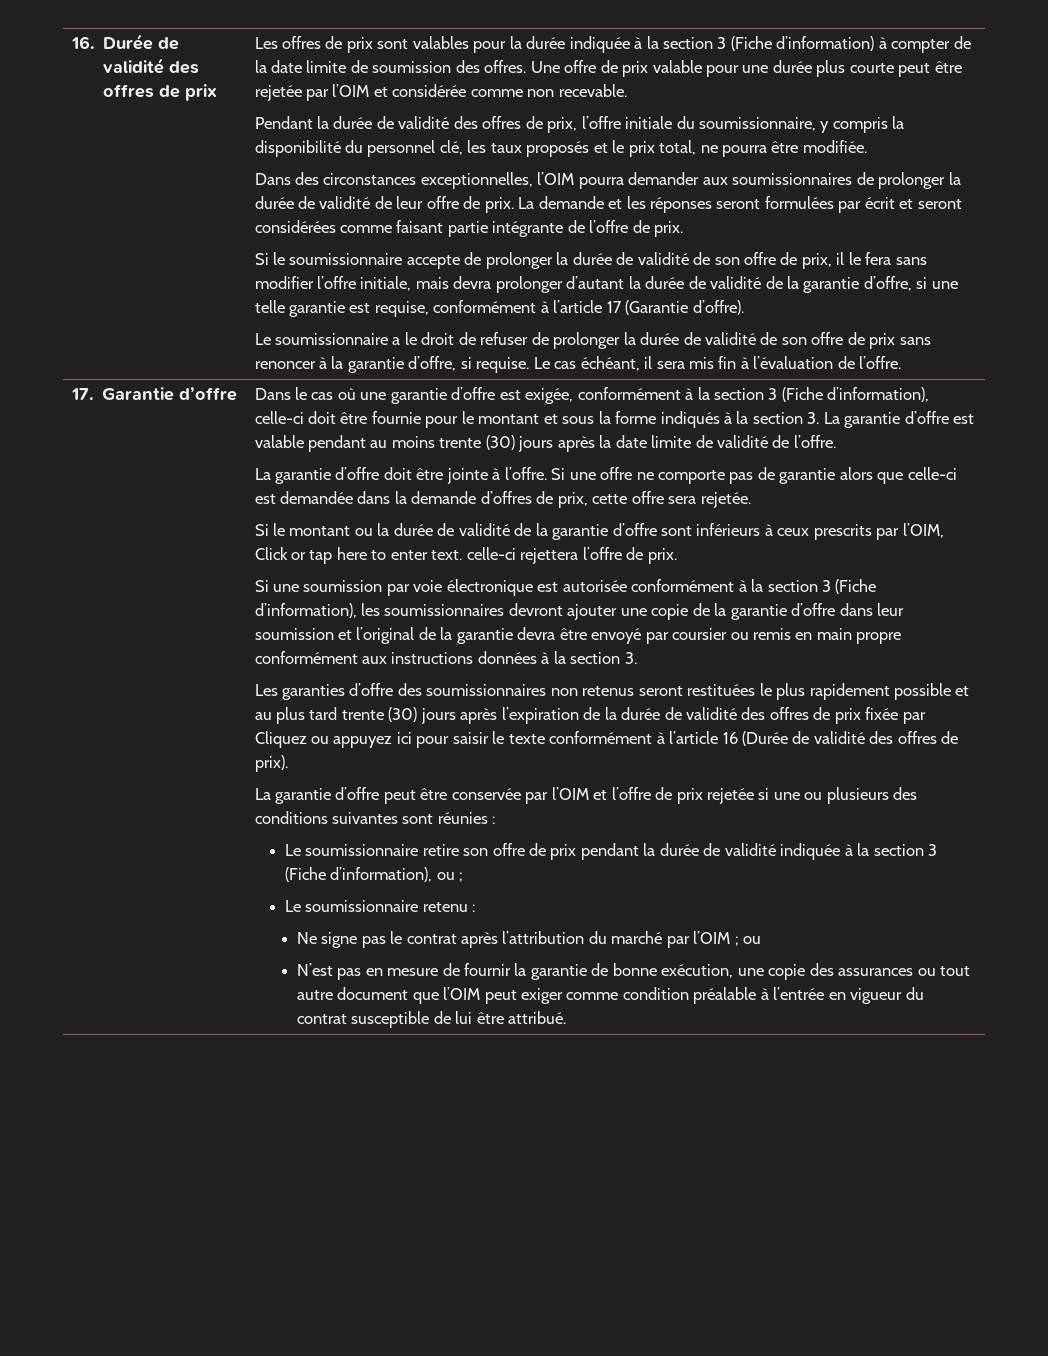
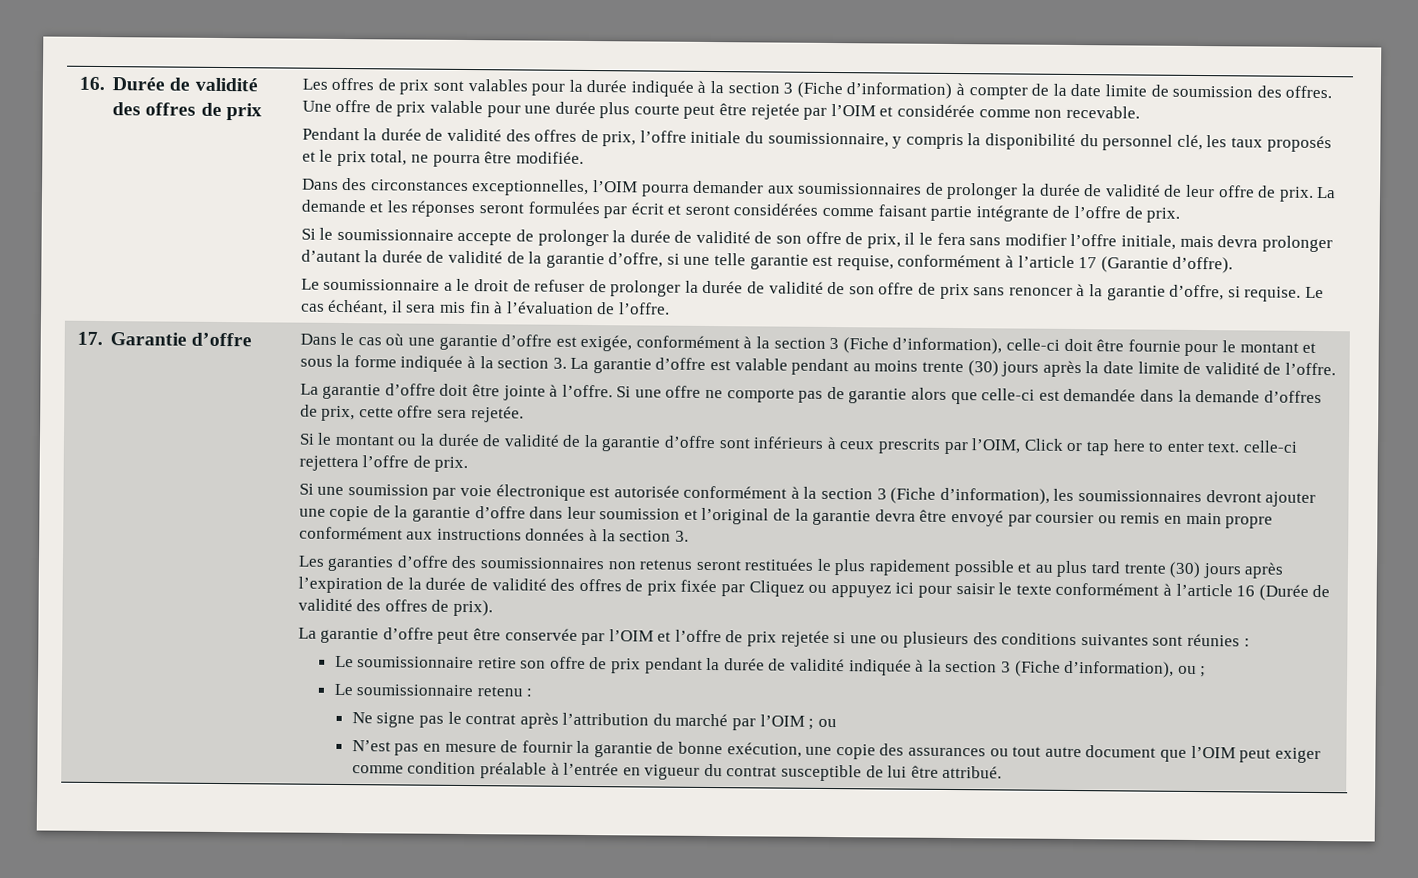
- Dans le cas où une garantie d’offre est exigée, conformément à la section 3 (Fiche d’information), celle-ci doit être fournie pour le montant et sous la forme indiqués à la section 3. La garantie d’offre est valable pendant au moins trente (30) jours après la date limite de validité de l’offre.
+ Dans le cas où une garantie d’offre est exigée, conformément à la section 3 (Fiche d’information), celle-ci doit être fournie pour le montant et sous la forme indiquée à la section 3. La garantie d’offre est valable pendant au moins trente (30) jours après la date limite de validité de l’offre.

